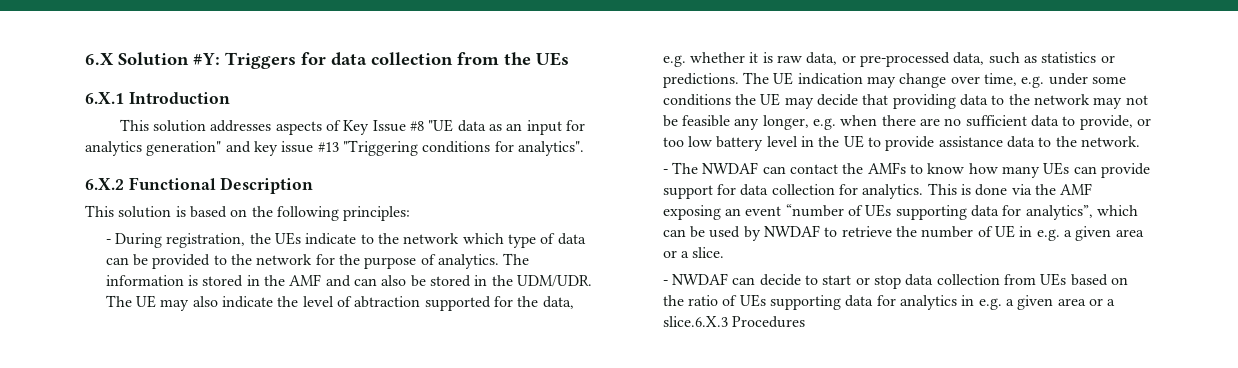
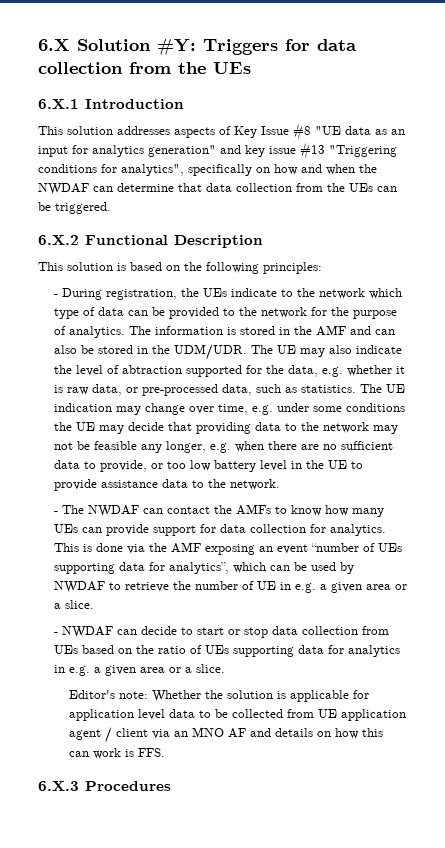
- This solution addresses aspects of Key Issue #8 "UE data as an input for analytics generation" and key issue #13 "Triggering conditions for analytics".
+ This solution addresses aspects of Key Issue #8 "UE data as an input for analytics generation" and key issue #13 "Triggering conditions for analytics", specifically on how and when the NWDAF can determine that data collection from the UEs can be triggered.
- The UE may also indicate the level of abtraction supported for the data, e.g. whether it is raw data, or pre-processed data, such as statistics or predictions.
+ The UE may also indicate the level of abtraction supported for the data, e.g. whether it is raw data, or pre-processed data, such as statistics.
- - NWDAF can decide to start or stop data collection from UEs based on the ratio of UEs supporting data for analytics in e.g. a given area or a slice.6.X.3 Procedures
+ - NWDAF can decide to start or stop data collection from UEs based on the ratio of UEs supporting data for analytics in e.g. a given area or a slice.
+ Editor's note: Whether the solution is applicable for application level data to be collected from UE application agent / client via an MNO AF and details on how this can work is FFS.
+ 6.X.3 Procedures

